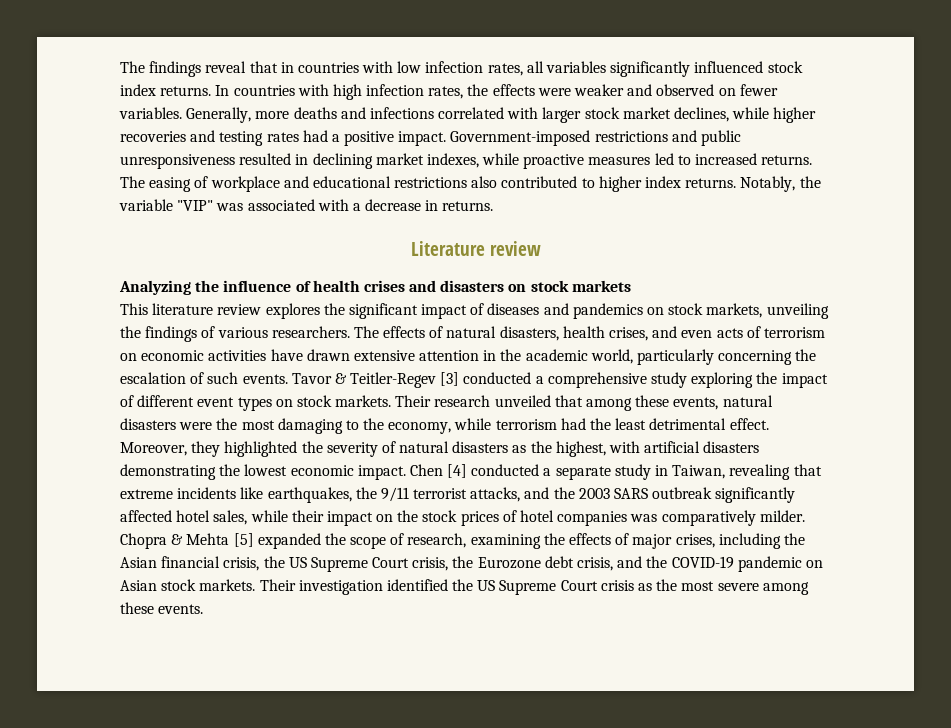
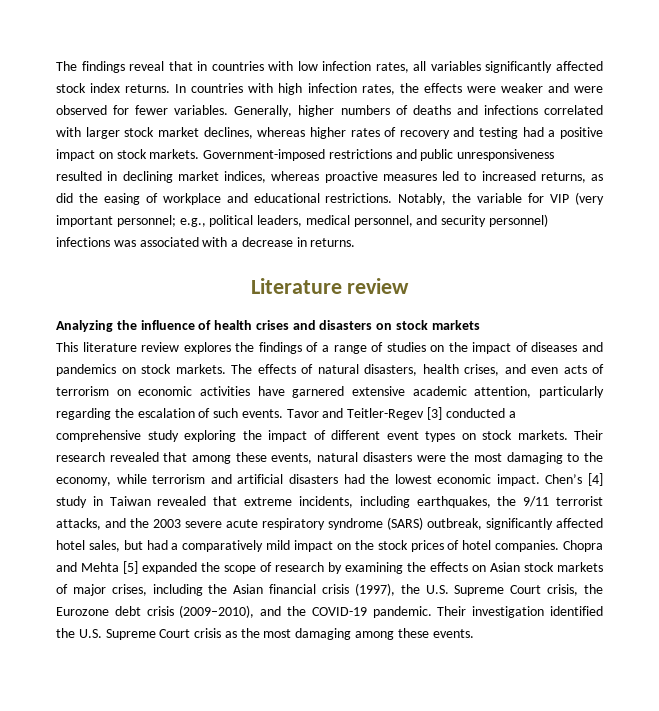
- The findings reveal that in countries with low infection rates, all variables significantly influenced stock index returns.
+ The findings reveal that in countries with low infection rates, all variables significantly affected stock index returns.
- In countries with high infection rates, the effects were weaker and observed on fewer variables. Generally, more deaths and infections correlated with larger stock market declines, while higher recoveries and testing rates had a positive impact.
+ In countries with high infection rates, the effects were weaker and were observed for fewer variables. Generally, higher numbers of deaths and infections correlated with larger stock market declines, whereas higher rates of recovery and testing had a positive impact on stock markets.
- Government-imposed restrictions and public unresponsiveness resulted in declining market indexes, while proactive measures led to increased returns. The easing of workplace and educational restrictions also contributed to higher index returns. Notably, the variable "VIP" was associated with a decrease in returns.
+ Government-imposed restrictions and public unresponsiveness resulted in declining market indices, whereas proactive measures led to increased returns, as did the easing of workplace and educational restrictions. Notably, the variable for VIP (very important personnel; e.g., political leaders, medical personnel, and security personnel) infections was associated with a decrease in returns.
- This literature review explores the significant impact of diseases and pandemics on stock markets, unveiling the findings of various researchers.
+ This literature review explores the findings of a range of studies on the impact of diseases and pandemics on stock markets.
- The effects of natural disasters, health crises, and even acts of terrorism on economic activities have drawn extensive attention in the academic world, particularly concerning the escalation of such events.
+ The effects of natural disasters, health crises, and even acts of terrorism on economic activities have garnered extensive academic attention, particularly regarding the escalation of such events.
- Tavor & Teitler-Regev [3] conducted a comprehensive study exploring the impact of different event types on stock markets.
+ Tavor and Teitler-Regev [3] conducted a comprehensive study exploring the impact of different event types on stock markets.
- Their research unveiled that among these events, natural disasters were the most damaging to the economy, while terrorism had the least detrimental effect. Moreover, they highlighted the severity of natural disasters as the highest, with artificial disasters demonstrating the lowest economic impact.
+ Their research revealed that among these events, natural disasters were the most damaging to the economy, while terrorism and artificial disasters had the lowest economic impact.
- Chen [4] conducted a separate study in Taiwan, revealing that extreme incidents like earthquakes, the 9/11 terrorist attacks, and the 2003 SARS outbreak significantly affected hotel sales, while their impact on the stock prices of hotel companies was comparatively milder. Chopra & Mehta [5] expanded the scope of research, examining the effects of major crises, including the Asian financial crisis, the US Supreme Court crisis, the Eurozone debt crisis, and the COVID-19 pandemic on Asian stock markets.
+ Chen’s [4] study in Taiwan revealed that extreme incidents, including earthquakes, the 9/11 terrorist attacks, and the 2003 severe acute respiratory syndrome (SARS) outbreak, significantly affected hotel sales, but had a comparatively mild impact on the stock prices of hotel companies. Chopra and Mehta [5] expanded the scope of research by examining the effects on Asian stock markets of major crises, including the Asian financial crisis (1997), the U.S. Supreme Court crisis, the Eurozone debt crisis (2009–2010), and the COVID-19 pandemic.
- Their investigation identified the US Supreme Court crisis as the most severe among these events.
+ Their investigation identified the U.S. Supreme Court crisis as the most damaging among these events.

